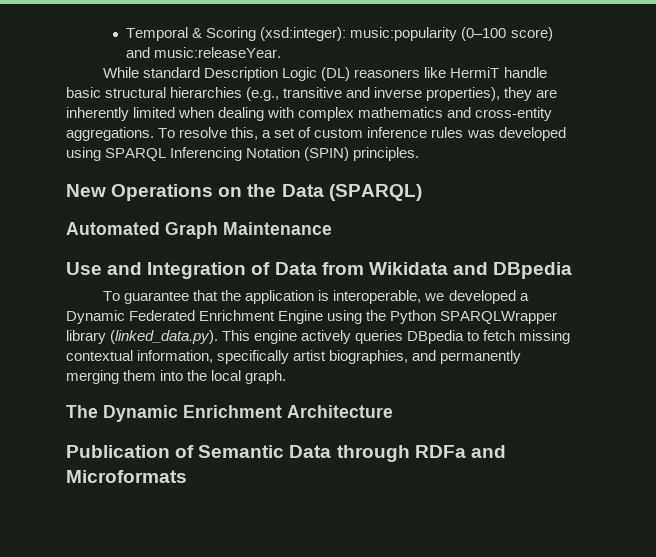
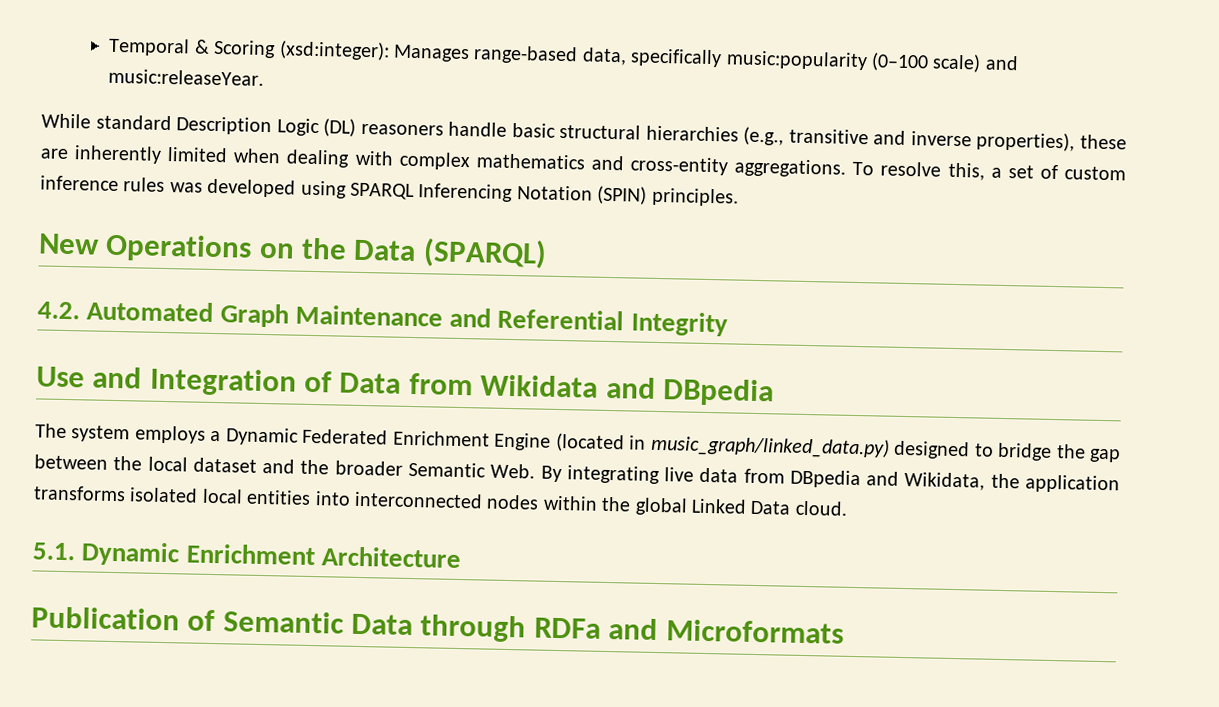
- Temporal & Scoring (xsd:integer): music:popularity (0–100 score) and music:releaseYear.
+ Temporal & Scoring (xsd:integer): Manages range-based data, specifically music:popularity (0–100 scale) and music:releaseYear.
- While standard Description Logic (DL) reasoners like HermiT handle basic structural hierarchies (e.g., transitive and inverse properties), they are inherently limited when dealing with complex mathematics and cross-entity aggregations.
+ While standard Description Logic (DL) reasoners handle basic structural hierarchies (e.g., transitive and inverse properties), these are inherently limited when dealing with complex mathematics and cross-entity aggregations.
- Automated Graph Maintenance
+ 4.2. Automated Graph Maintenance and Referential Integrity
- To guarantee that the application is interoperable, we developed a Dynamic Federated Enrichment Engine using the Python SPARQLWrapper library (linked_data.py). This engine actively queries DBpedia to fetch missing contextual information, specifically artist biographies, and permanently merging them into the local graph.
- The Dynamic Enrichment Architecture
+ The system employs a Dynamic Federated Enrichment Engine (located in music_graph/linked_data.py) designed to bridge the gap between the local dataset and the broader Semantic Web. By integrating live data from DBpedia and Wikidata, the application transforms isolated local entities into interconnected nodes within the global Linked Data cloud.
+ 5.1. Dynamic Enrichment Architecture

